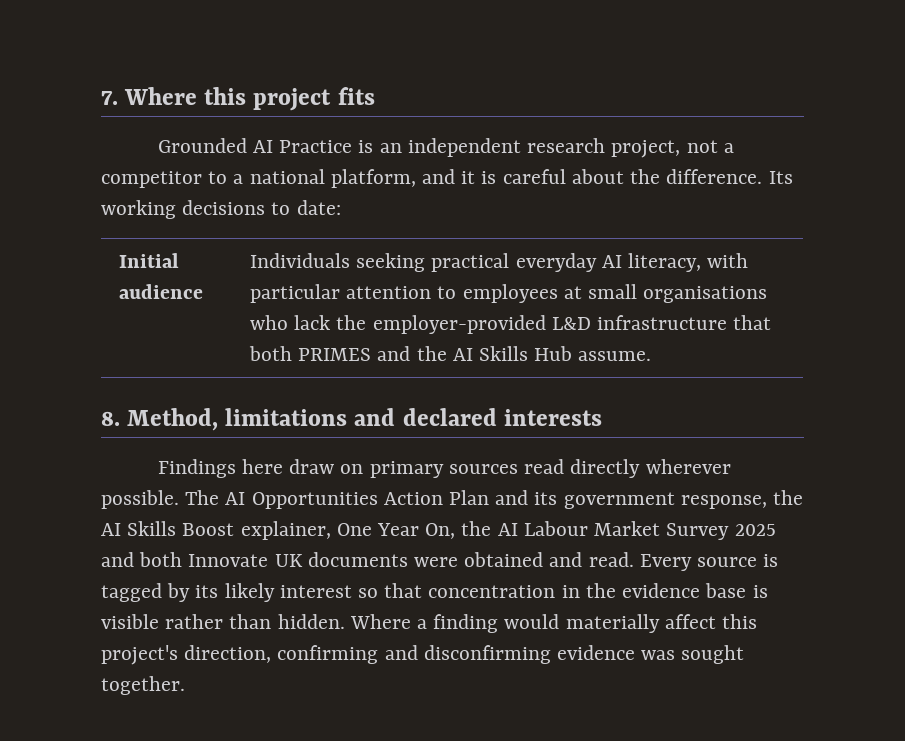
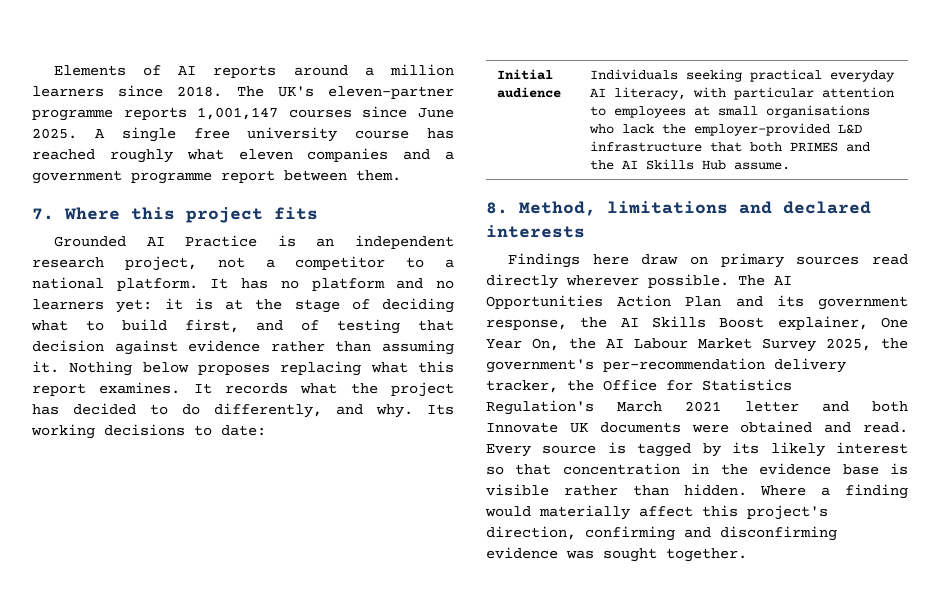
+ Elements of AI reports around a million learners since 2018. The UK's eleven-partner programme reports 1,001,147 courses since June 2025. A single free university course has reached roughly what eleven companies and a government programme report between them.
- Grounded AI Practice is an independent research project, not a competitor to a national platform, and it is careful about the difference.
+ Grounded AI Practice is an independent research project, not a competitor to a national platform. It has no platform and no learners yet: it is at the stage of deciding what to build first, and of testing that decision against evidence rather than assuming it. Nothing below proposes replacing what this report examines. It records what the project has decided to do differently, and why.
- The AI Opportunities Action Plan and its government response, the AI Skills Boost explainer, One Year On, the AI Labour Market Survey 2025 and both Innovate UK documents were obtained and read.
+ The AI Opportunities Action Plan and its government response, the AI Skills Boost explainer, One Year On, the AI Labour Market Survey 2025, the government's per-recommendation delivery tracker, the Office for Statistics Regulation's March 2021 letter and both Innovate UK documents were obtained and read.

